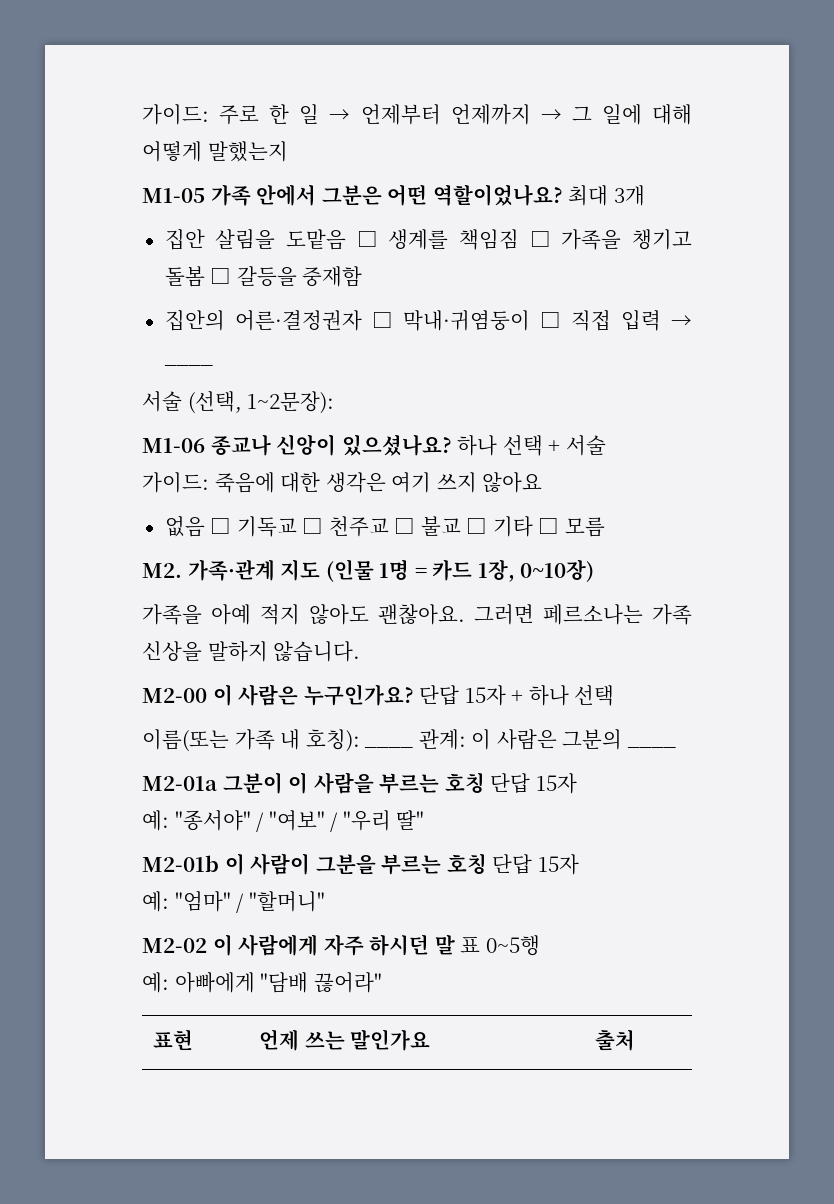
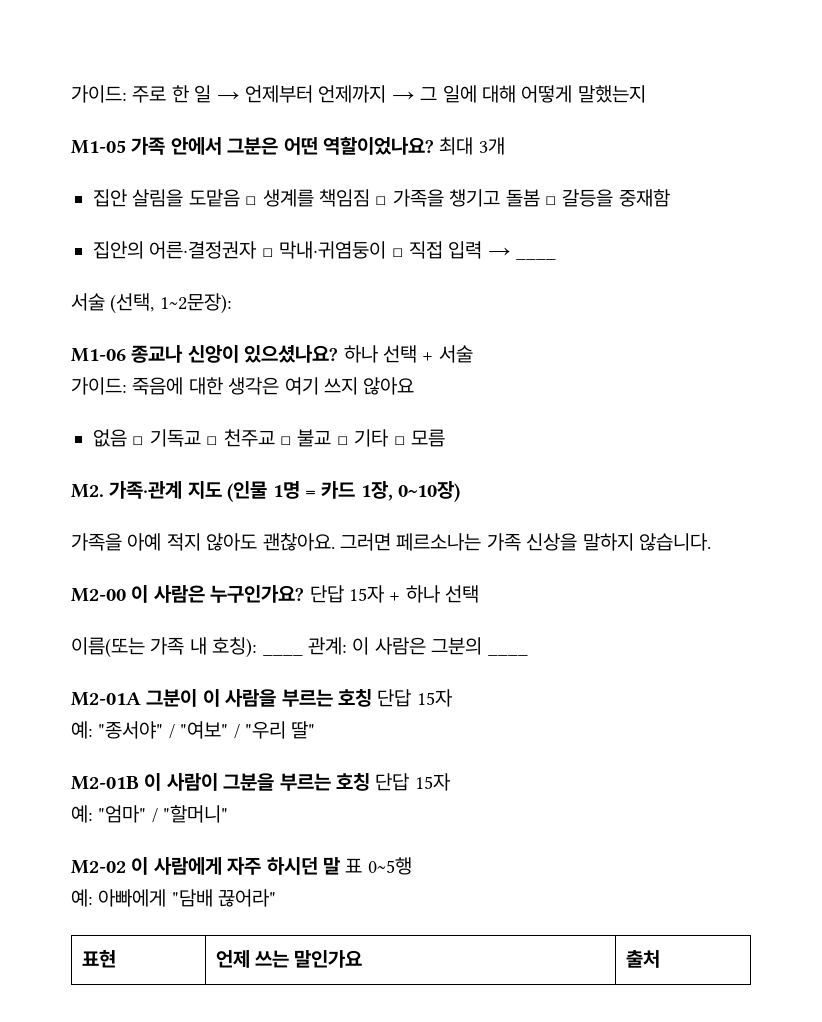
- M2-01a 그분이 이 사람을 부르는 호칭 단답 15자
+ M2-01A 그분이 이 사람을 부르는 호칭 단답 15자
- M2-01b 이 사람이 그분을 부르는 호칭 단답 15자
+ M2-01B 이 사람이 그분을 부르는 호칭 단답 15자

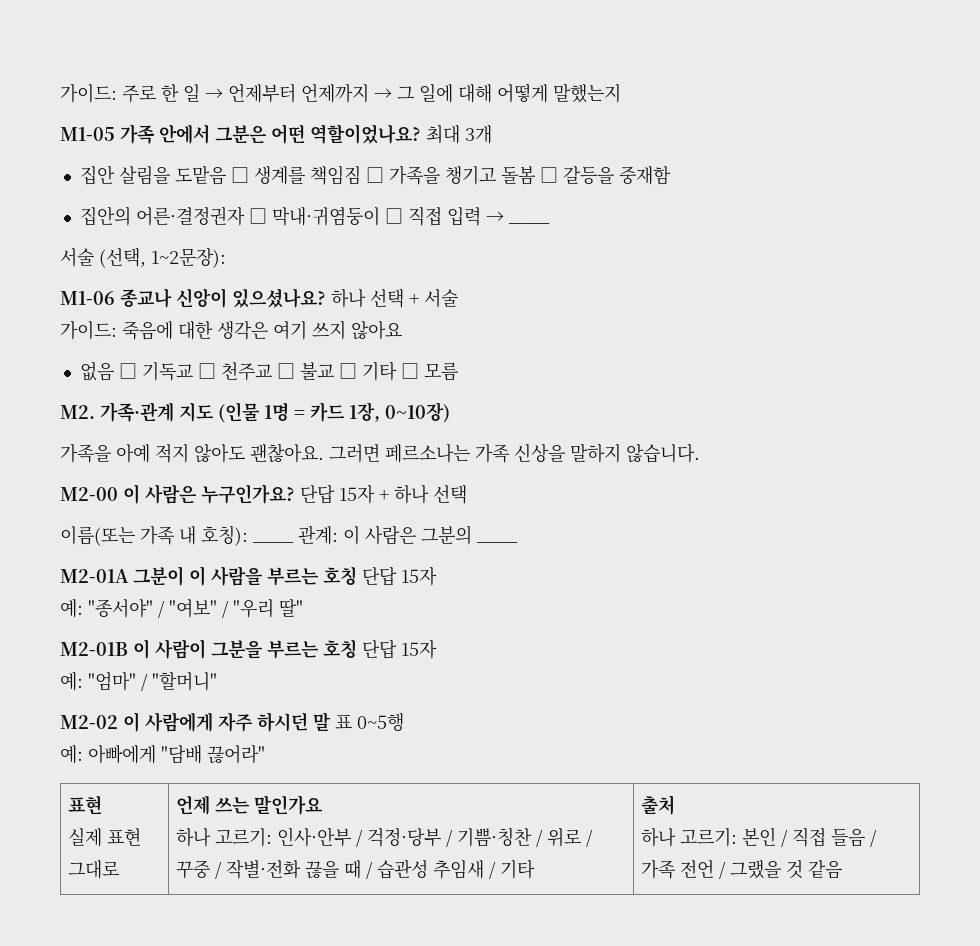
+ 실제 표현 그대로
- 출처
+ 하나 고르기: 인사·안부 / 걱정·당부 / 기쁨·칭찬 / 위로 / 꾸중 / 작별·전화 끊을 때 / 습관성 추임새 / 기타 | 출처
+ 하나 고르기: 본인 / 직접 들음 / 가족 전언 / 그랬을 것 같음

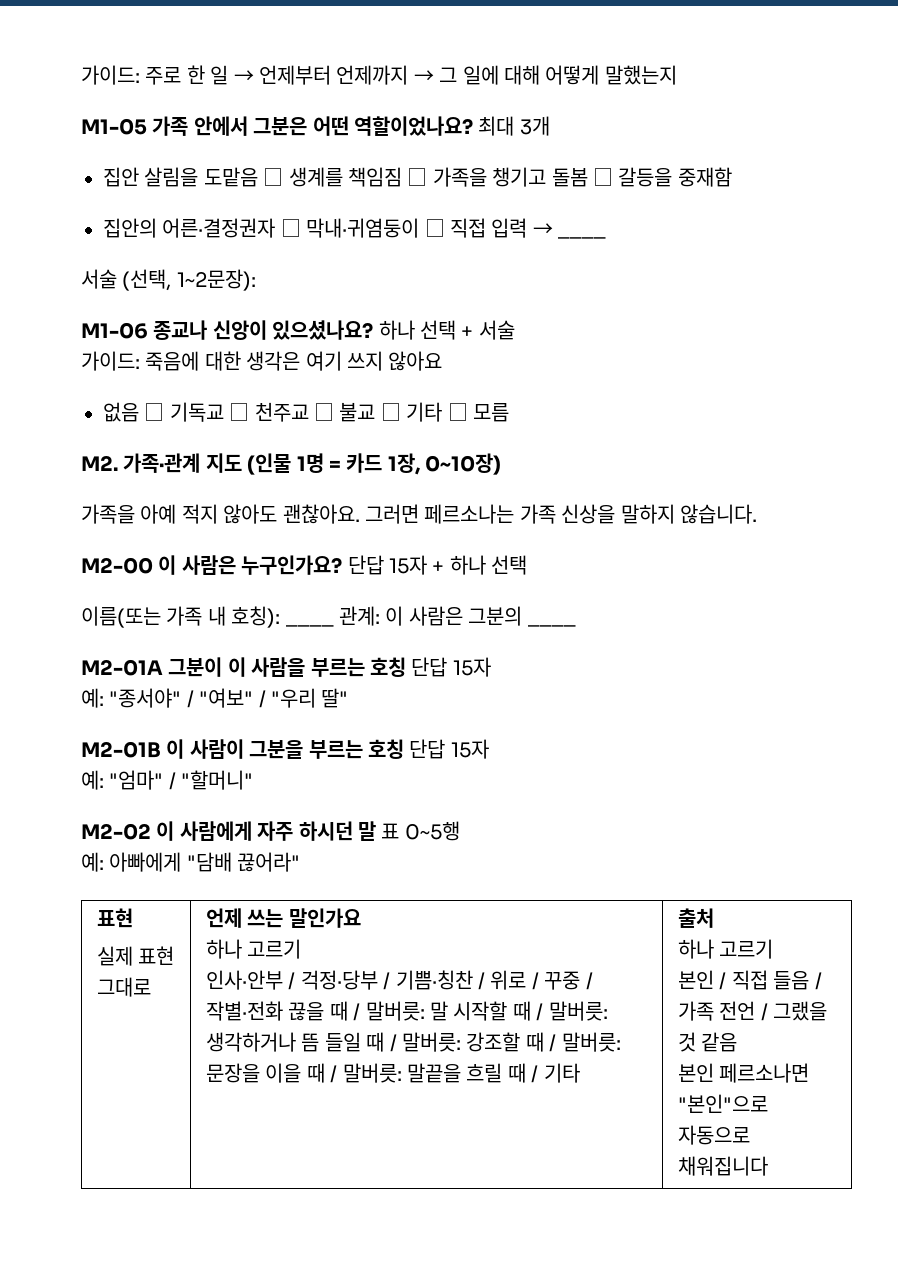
  언제 쓰는 말인가요
- 하나 고르기: 인사·안부 / 걱정·당부 / 기쁨·칭찬 / 위로 / 꾸중 / 작별·전화 끊을 때 / 습관성 추임새 / 기타
+ 하나 고르기
+ 인사·안부 / 걱정·당부 / 기쁨·칭찬 / 위로 / 꾸중 / 작별·전화 끊을 때 / 말버릇: 말 시작할 때 / 말버릇: 생각하거나 뜸 들일 때 / 말버릇: 강조할 때 / 말버릇: 문장을 이을 때 / 말버릇: 말끝을 흐릴 때 / 기타
  출처
- 하나 고르기: 본인 / 직접 들음 / 가족 전언 / 그랬을 것 같음
+ 하나 고르기
+ 본인 / 직접 들음 / 가족 전언 / 그랬을 것 같음
+ 본인 페르소나면 "본인"으로 자동으로 채워집니다

